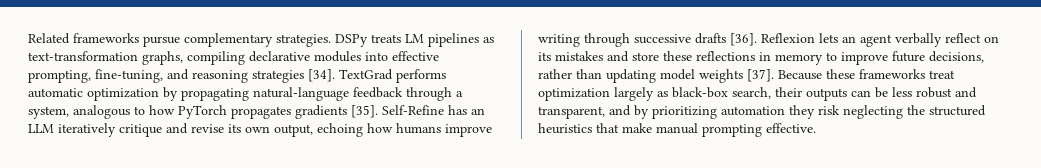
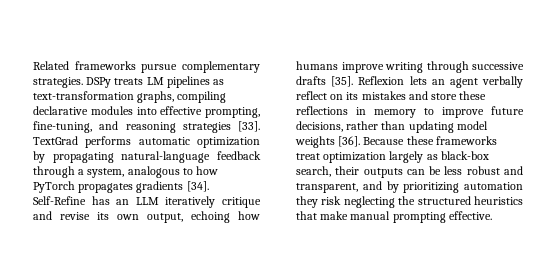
- DSPy treats LM pipelines as text-transformation graphs, compiling declarative modules into effective prompting, fine-tuning, and reasoning strategies [34].
+ DSPy treats LM pipelines as text-transformation graphs, compiling declarative modules into effective prompting, fine-tuning, and reasoning strategies [33].
- TextGrad performs automatic optimization by propagating natural-language feedback through a system, analogous to how PyTorch propagates gradients [35].
+ TextGrad performs automatic optimization by propagating natural-language feedback through a system, analogous to how PyTorch propagates gradients [34].
- Self-Refine has an LLM iteratively critique and revise its own output, echoing how humans improve writing through successive drafts [36].
+ Self-Refine has an LLM iteratively critique and revise its own output, echoing how humans improve writing through successive drafts [35].
- Reflexion lets an agent verbally reflect on its mistakes and store these reflections in memory to improve future decisions, rather than updating model weights [37].
+ Reflexion lets an agent verbally reflect on its mistakes and store these reflections in memory to improve future decisions, rather than updating model weights [36].

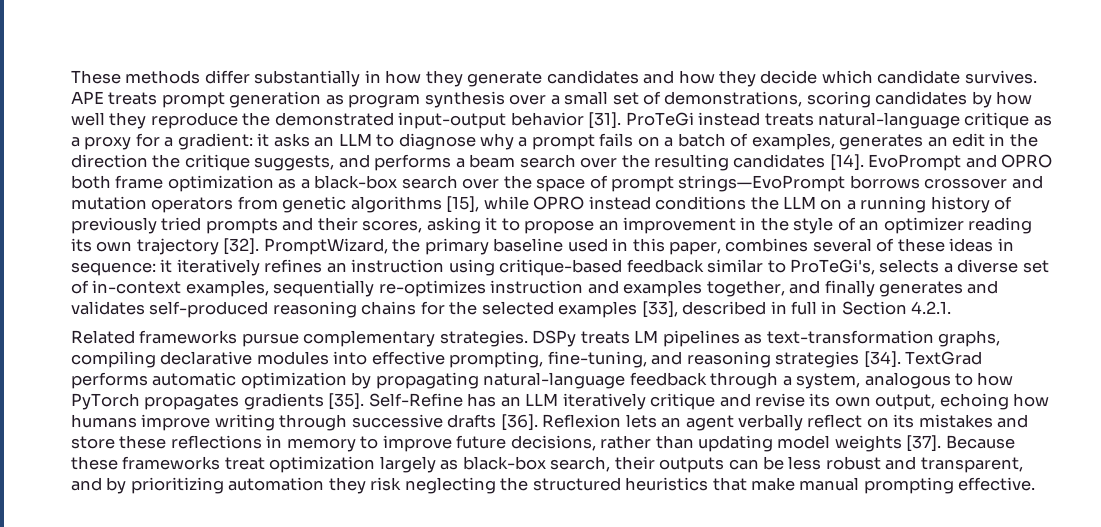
+ These methods differ substantially in how they generate candidates and how they decide which candidate survives. APE treats prompt generation as program synthesis over a small set of demonstrations, scoring candidates by how well they reproduce the demonstrated input-output behavior [31]. ProTeGi instead treats natural-language critique as a proxy for a gradient: it asks an LLM to diagnose why a prompt fails on a batch of examples, generates an edit in the direction the critique suggests, and performs a beam search over the resulting candidates [14]. EvoPrompt and OPRO both frame optimization as a black-box search over the space of prompt strings—EvoPrompt borrows crossover and mutation operators from genetic algorithms [15], while OPRO instead conditions the LLM on a running history of previously tried prompts and their scores, asking it to propose an improvement in the style of an optimizer reading its own trajectory [32]. PromptWizard, the primary baseline used in this paper, combines several of these ideas in sequence: it iteratively refines an instruction using critique-based feedback similar to ProTeGi's, selects a diverse set of in-context examples, sequentially re-optimizes instruction and examples together, and finally generates and validates self-produced reasoning chains for the selected examples [33], described in full in Section 4.2.1.
- DSPy treats LM pipelines as text-transformation graphs, compiling declarative modules into effective prompting, fine-tuning, and reasoning strategies [33].
+ DSPy treats LM pipelines as text-transformation graphs, compiling declarative modules into effective prompting, fine-tuning, and reasoning strategies [34].
- TextGrad performs automatic optimization by propagating natural-language feedback through a system, analogous to how PyTorch propagates gradients [34].
+ TextGrad performs automatic optimization by propagating natural-language feedback through a system, analogous to how PyTorch propagates gradients [35].
- Self-Refine has an LLM iteratively critique and revise its own output, echoing how humans improve writing through successive drafts [35].
+ Self-Refine has an LLM iteratively critique and revise its own output, echoing how humans improve writing through successive drafts [36].
- Reflexion lets an agent verbally reflect on its mistakes and store these reflections in memory to improve future decisions, rather than updating model weights [36].
+ Reflexion lets an agent verbally reflect on its mistakes and store these reflections in memory to improve future decisions, rather than updating model weights [37].

